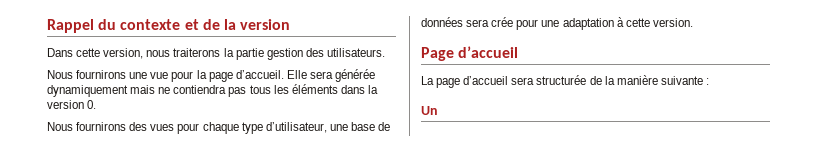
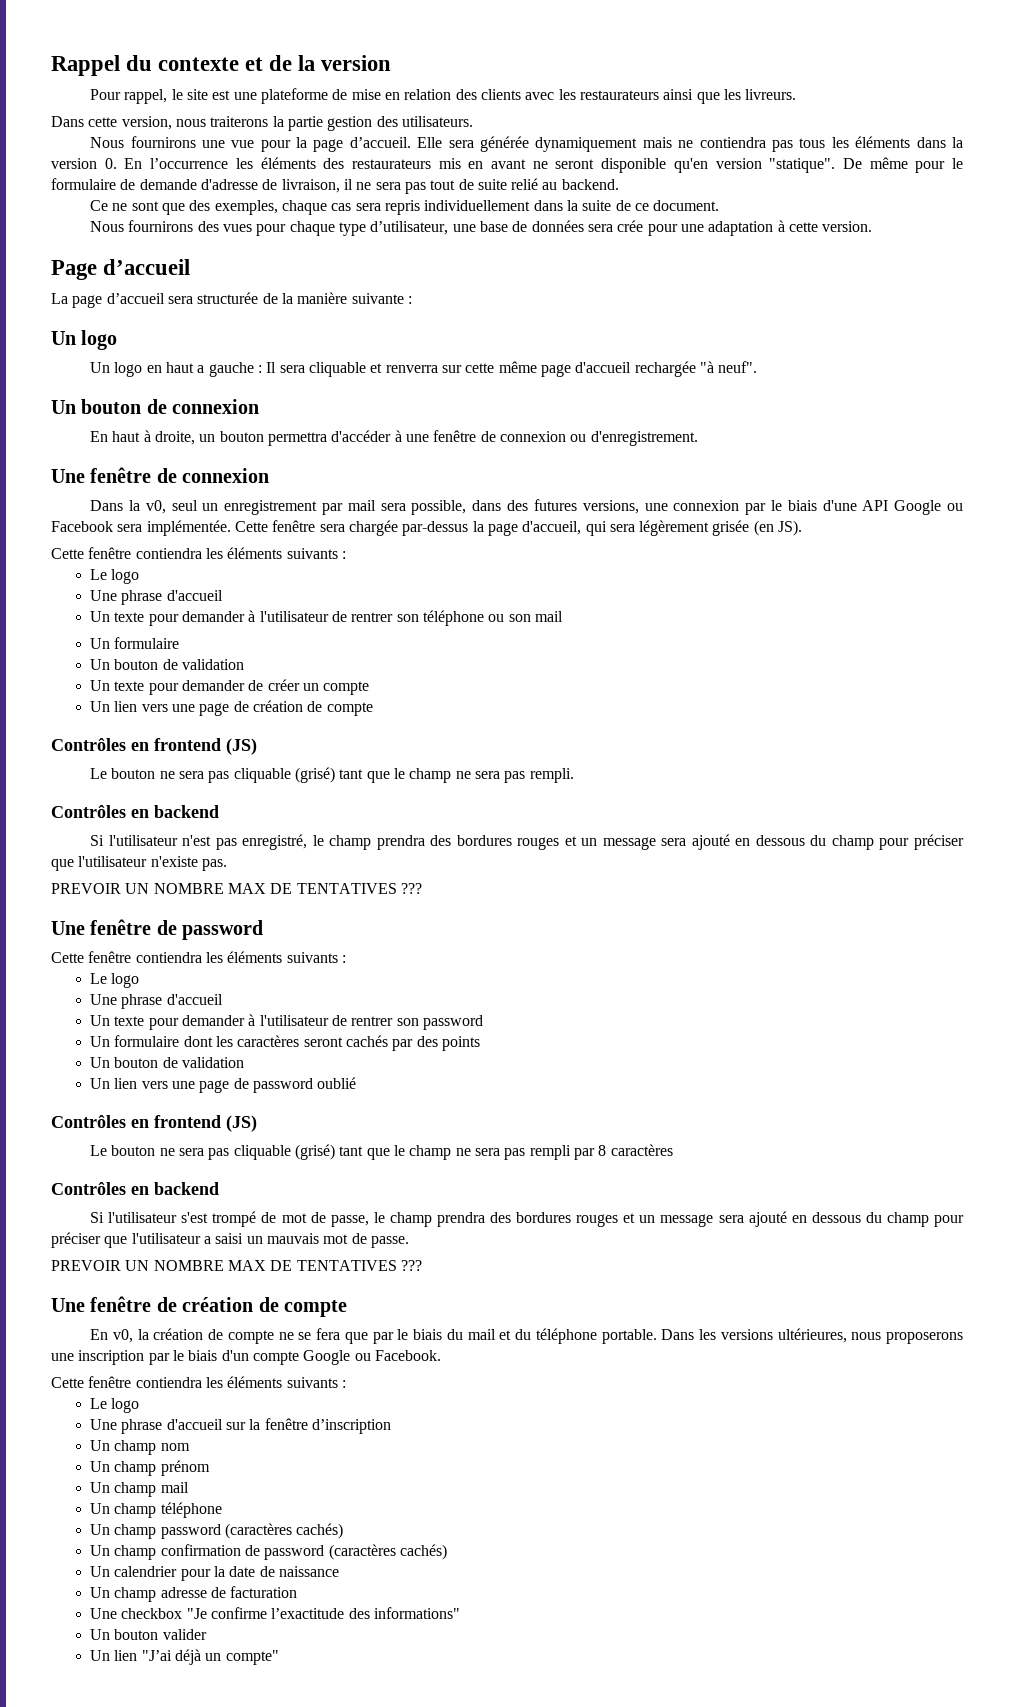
+ Pour rappel, le site est une plateforme de mise en relation des clients avec les restaurateurs ainsi que les livreurs.
- Elle sera générée dynamiquement mais ne contiendra pas tous les éléments dans la version 0.
+ Elle sera générée dynamiquement mais ne contiendra pas tous les éléments dans la version 0. En l’occurrence les éléments des restaurateurs mis en avant ne seront disponible qu'en version "statique". De même pour le formulaire de demande d'adresse de livraison, il ne sera pas tout de suite relié au backend.
+ Ce ne sont que des exemples, chaque cas sera repris individuellement dans la suite de ce document.
  La page d’accueil sera structurée de la manière suivante :
- Un
+ Un logo
+ Un logo en haut a gauche : Il sera cliquable et renverra sur cette même page d'accueil rechargée "à neuf".
+ Un bouton de connexion
+ En haut à droite, un bouton permettra d'accéder à une fenêtre de connexion ou d'enregistrement.
+ Une fenêtre de connexion
+ Dans la v0, seul un enregistrement par mail sera possible, dans des futures versions, une connexion par le biais d'une API Google ou Facebook sera implémentée. Cette fenêtre sera chargée par-dessus la page d'accueil, qui sera légèrement grisée (en JS).
+ Cette fenêtre contiendra les éléments suivants :
+ Le logo
+ Une phrase d'accueil
+ Un texte pour demander à l'utilisateur de rentrer son téléphone ou son mail
+ Un formulaire
+ Un bouton de validation
+ Un texte pour demander de créer un compte
+ Un lien vers une page de création de compte
+ Contrôles en frontend (JS)
+ Le bouton ne sera pas cliquable (grisé) tant que le champ ne sera pas rempli.
+ Contrôles en backend
+ Si l'utilisateur n'est pas enregistré, le champ prendra des bordures rouges et un message sera ajouté en dessous du champ pour préciser que l'utilisateur n'existe pas.
+ PREVOIR UN NOMBRE MAX DE TENTATIVES ???
+ Une fenêtre de password
+ Cette fenêtre contiendra les éléments suivants :
+ Le logo
+ Une phrase d'accueil
+ Un texte pour demander à l'utilisateur de rentrer son password
+ Un formulaire dont les caractères seront cachés par des points
+ Un bouton de validation
+ Un lien vers une page de password oublié
+ Contrôles en frontend (JS)
+ Le bouton ne sera pas cliquable (grisé) tant que le champ ne sera pas rempli par 8 caractères
+ Contrôles en backend
+ Si l'utilisateur s'est trompé de mot de passe, le champ prendra des bordures rouges et un message sera ajouté en dessous du champ pour préciser que l'utilisateur a saisi un mauvais mot de passe.
+ PREVOIR UN NOMBRE MAX DE TENTATIVES ???
+ Une fenêtre de création de compte
+ En v0, la création de compte ne se fera que par le biais du mail et du téléphone portable. Dans les versions ultérieures, nous proposerons une inscription par le biais d'un compte Google ou Facebook.
+ Cette fenêtre contiendra les éléments suivants :
+ Le logo
+ Une phrase d'accueil sur la fenêtre d’inscription
+ Un champ nom
+ Un champ prénom
+ Un champ mail
+ Un champ téléphone
+ Un champ password (caractères cachés)
+ Un champ confirmation de password (caractères cachés)
+ Un calendrier pour la date de naissance
+ Un champ adresse de facturation
+ Une checkbox "Je confirme l’exactitude des informations"
+ Un bouton valider
+ Un lien "J’ai déjà un compte"

